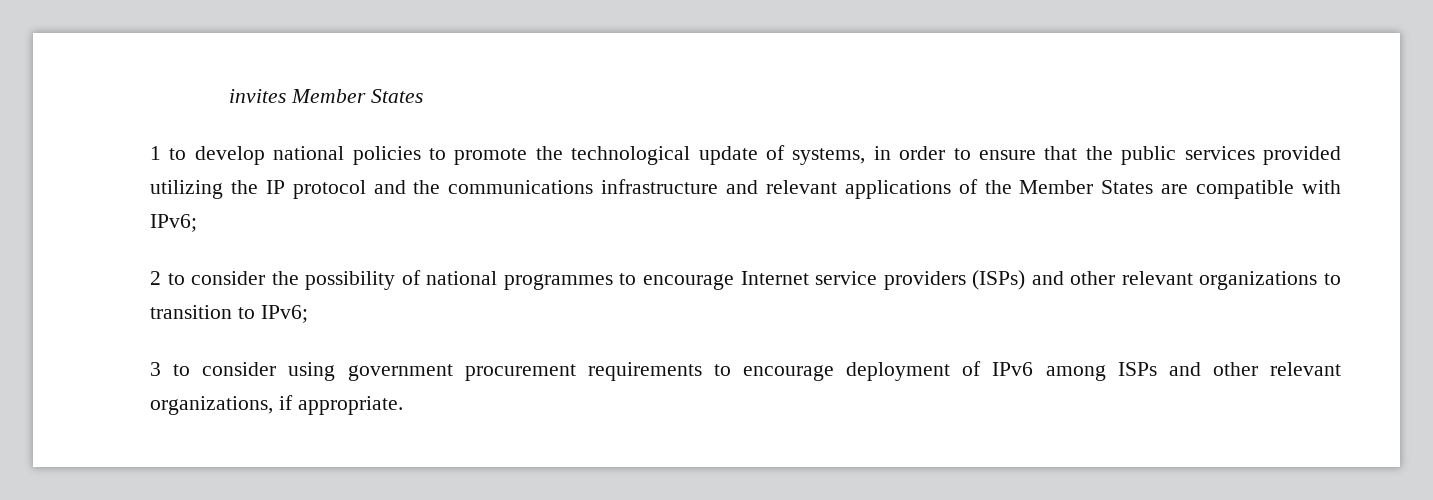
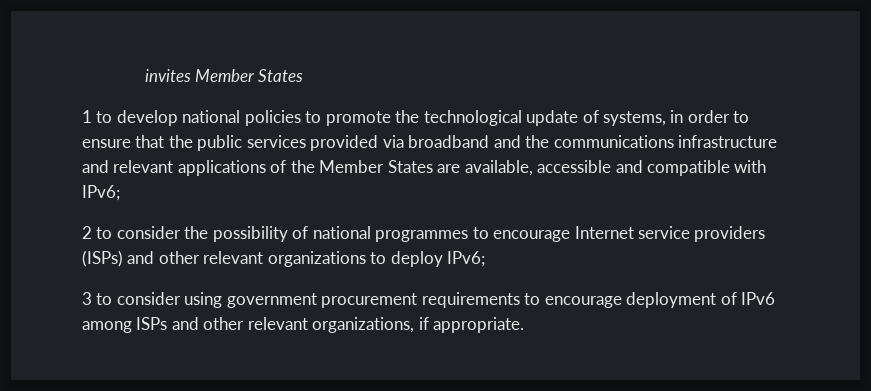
- 1 to develop national policies to promote the technological update of systems, in order to ensure that the public services provided utilizing the IP protocol and the communications infrastructure and relevant applications of the Member States are compatible with IPv6;
+ 1 to develop national policies to promote the technological update of systems, in order to ensure that the public services provided via broadband and the communications infrastructure and relevant applications of the Member States are available, accessible and compatible with IPv6;
- 2 to consider the possibility of national programmes to encourage Internet service providers (ISPs) and other relevant organizations to transition to IPv6;
+ 2 to consider the possibility of national programmes to encourage Internet service providers (ISPs) and other relevant organizations to deploy IPv6;

